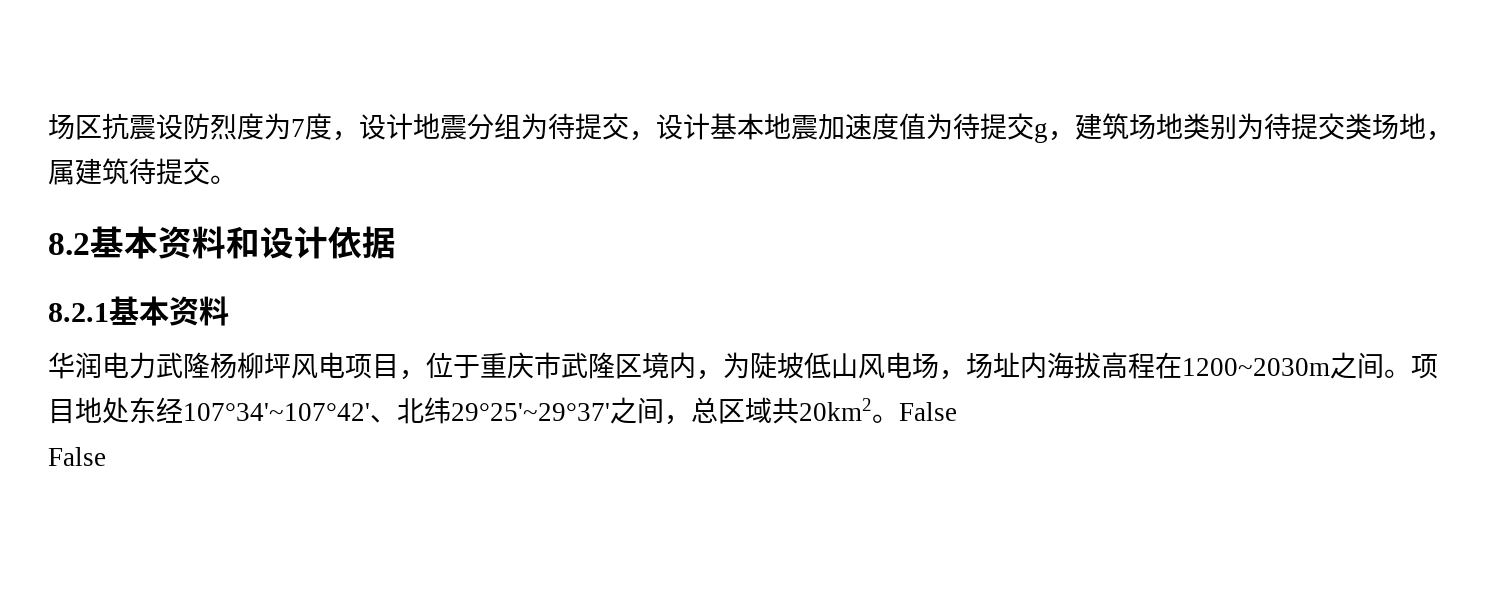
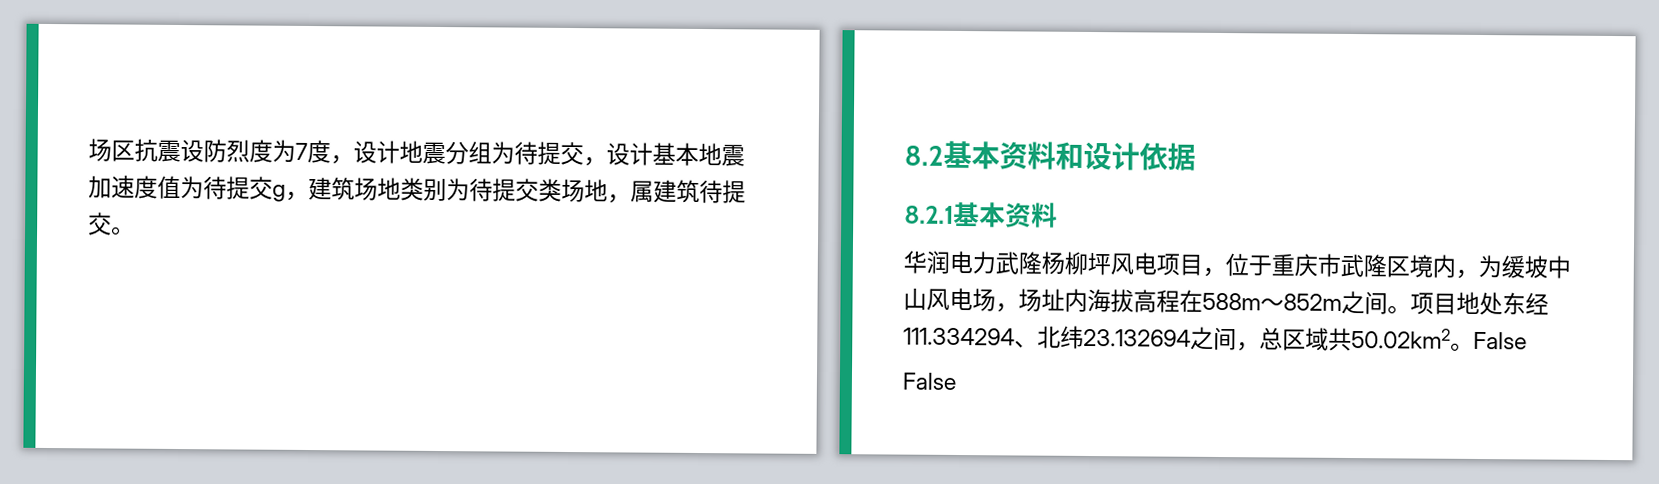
- 华润电力武隆杨柳坪风电项目，位于重庆市武隆区境内，为陡坡低山风电场，场址内海拔高程在1200~2030m之间。
+ 华润电力武隆杨柳坪风电项目，位于重庆市武隆区境内，为缓坡中山风电场，场址内海拔高程在588m～852m之间。
- 项目地处东经107°34'~107°42'、北纬29°25'~29°37'之间，总区域共20km2。
+ 项目地处东经111.334294、北纬23.132694之间，总区域共50.02km2。

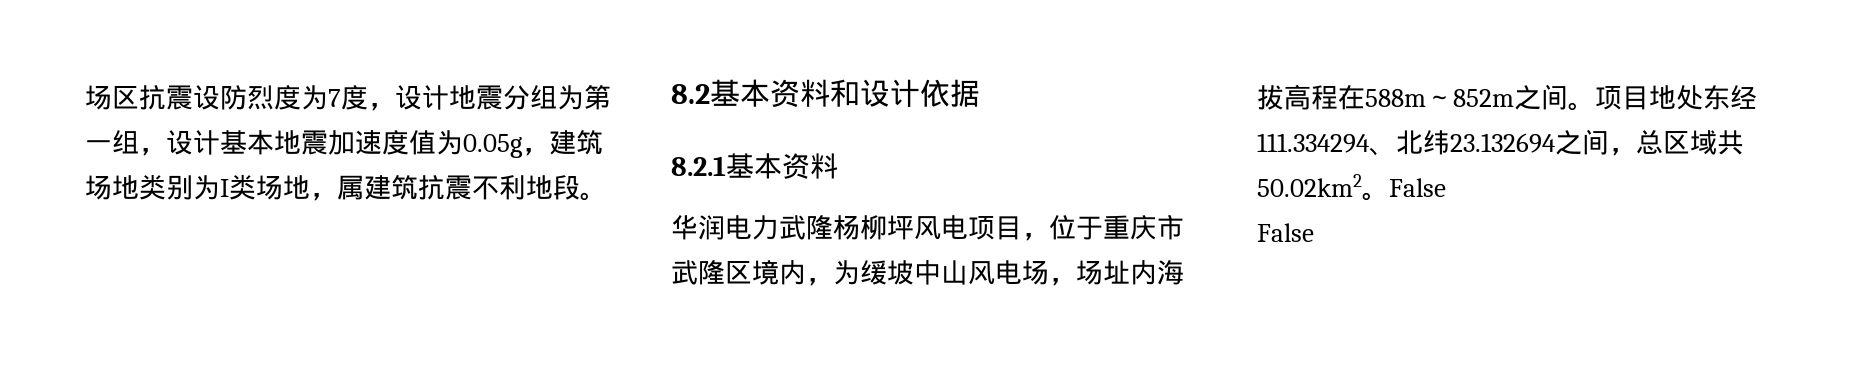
- 场区抗震设防烈度为7度，设计地震分组为待提交，设计基本地震加速度值为待提交g，建筑场地类别为待提交类场地，属建筑待提交。
+ 场区抗震设防烈度为7度，设计地震分组为第一组，设计基本地震加速度值为0.05g，建筑场地类别为I类场地，属建筑抗震不利地段。

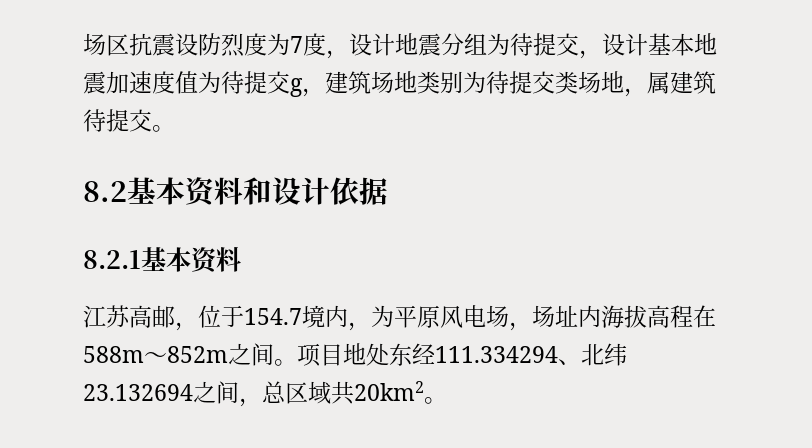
- 场区抗震设防烈度为7度，设计地震分组为第一组，设计基本地震加速度值为0.05g，建筑场地类别为I类场地，属建筑抗震不利地段。
+ 场区抗震设防烈度为7度，设计地震分组为待提交，设计基本地震加速度值为待提交g，建筑场地类别为待提交类场地，属建筑待提交。
- 华润电力武隆杨柳坪风电项目，位于重庆市武隆区境内，为缓坡中山风电场，场址内海拔高程在588m～852m之间。
+ 江苏高邮，位于154.7境内，为平原风电场，场址内海拔高程在588m～852m之间。
- 项目地处东经111.334294、北纬23.132694之间，总区域共50.02km2。False
- False
+ 项目地处东经111.334294、北纬23.132694之间，总区域共20km2。

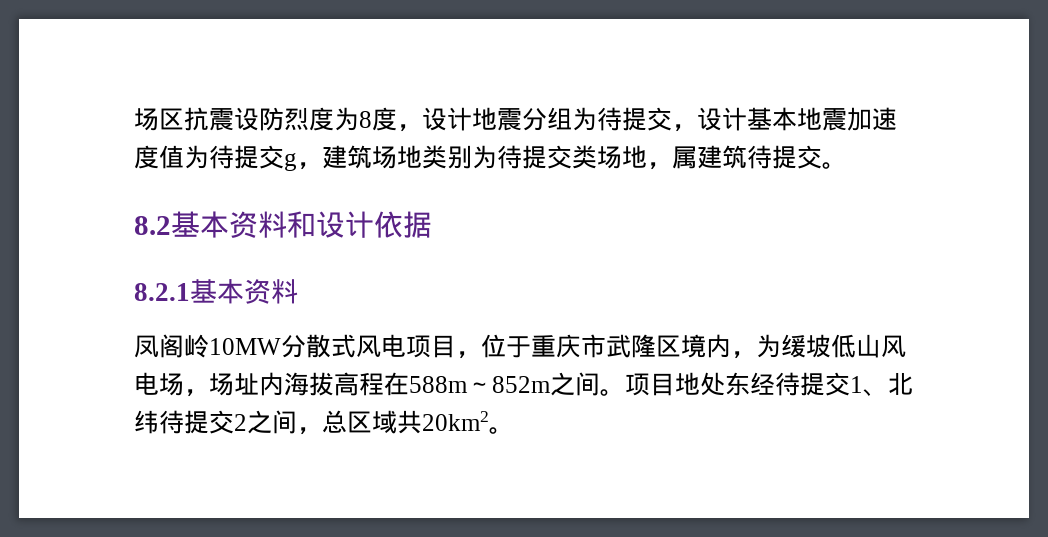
- 场区抗震设防烈度为7度，设计地震分组为待提交，设计基本地震加速度值为待提交g，建筑场地类别为待提交类场地，属建筑待提交。
+ 场区抗震设防烈度为8度，设计地震分组为待提交，设计基本地震加速度值为待提交g，建筑场地类别为待提交类场地，属建筑待提交。
- 江苏高邮，位于154.7境内，为平原风电场，场址内海拔高程在588m～852m之间。
+ 凤阁岭10MW分散式风电项目，位于重庆市武隆区境内，为缓坡低山风电场，场址内海拔高程在588m～852m之间。
- 项目地处东经111.334294、北纬23.132694之间，总区域共20km2。
+ 项目地处东经待提交1、北纬待提交2之间，总区域共20km2。

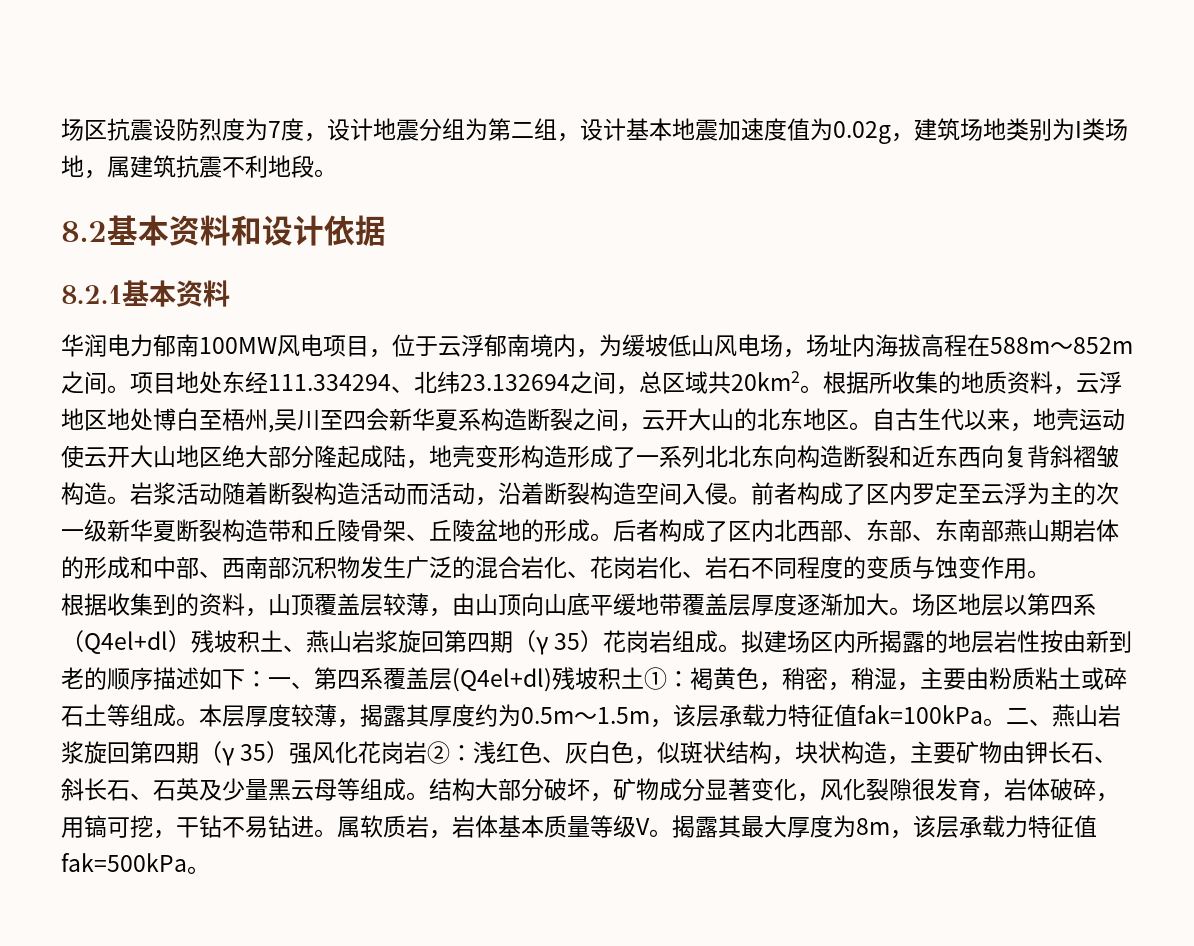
- 场区抗震设防烈度为8度，设计地震分组为待提交，设计基本地震加速度值为待提交g，建筑场地类别为待提交类场地，属建筑待提交。
+ 场区抗震设防烈度为7度，设计地震分组为第二组，设计基本地震加速度值为0.02g，建筑场地类别为I类场地，属建筑抗震不利地段。
- 凤阁岭10MW分散式风电项目，位于重庆市武隆区境内，为缓坡低山风电场，场址内海拔高程在588m～852m之间。
+ 华润电力郁南100MW风电项目，位于云浮郁南境内，为缓坡低山风电场，场址内海拔高程在588m～852m之间。
- 项目地处东经待提交1、北纬待提交2之间，总区域共20km2。
+ 项目地处东经111.334294、北纬23.132694之间，总区域共20km2。
+ 根据所收集的地质资料，云浮地区地处博白至梧州,吴川至四会新华夏系构造断裂之间，云开大山的北东地区。自古生代以来，地壳运动使云开大山地区绝大部分隆起成陆，地壳变形构造形成了一系列北北东向构造断裂和近东西向复背斜褶皱构造。岩浆活动随着断裂构造活动而活动，沿着断裂构造空间入侵。前者构成了区内罗定至云浮为主的次一级新华夏断裂构造带和丘陵骨架、丘陵盆地的形成。后者构成了区内北西部、东部、东南部燕山期岩体的形成和中部、西南部沉积物发生广泛的混合岩化、花岗岩化、岩石不同程度的变质与蚀变作用。
+ 根据收集到的资料，山顶覆盖层较薄，由山顶向山底平缓地带覆盖层厚度逐渐加大。场区地层以第四系（Q4el+dl）残坡积土、燕山岩浆旋回第四期（γ 35）花岗岩组成。拟建场区内所揭露的地层岩性按由新到老的顺序描述如下：一、第四系覆盖层(Q4el+dl)残坡积土①：褐黄色，稍密，稍湿，主要由粉质粘土或碎石土等组成。本层厚度较薄，揭露其厚度约为0.5m～1.5m，该层承载力特征值fak=100kPa。二、燕山岩浆旋回第四期（γ 35）强风化花岗岩②：浅红色、灰白色，似斑状结构，块状构造，主要矿物由钾长石、斜长石、石英及少量黑云母等组成。结构大部分破坏，矿物成分显著变化，风化裂隙很发育，岩体破碎，用镐可挖，干钻不易钻进。属软质岩，岩体基本质量等级V。揭露其最大厚度为8m，该层承载力特征值fak=500kPa。

